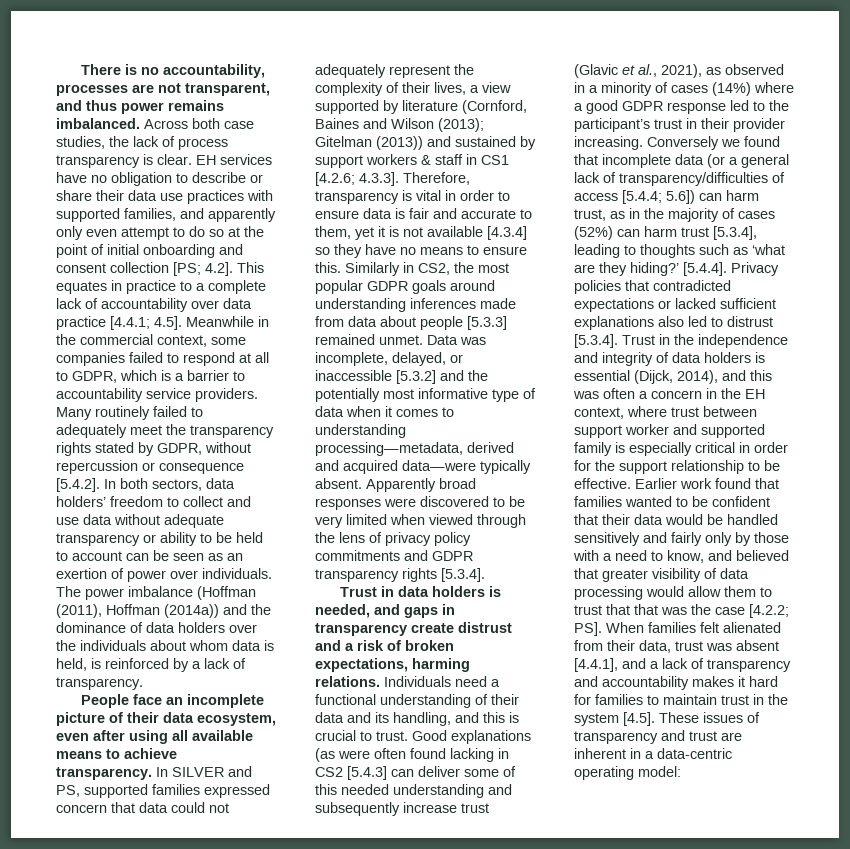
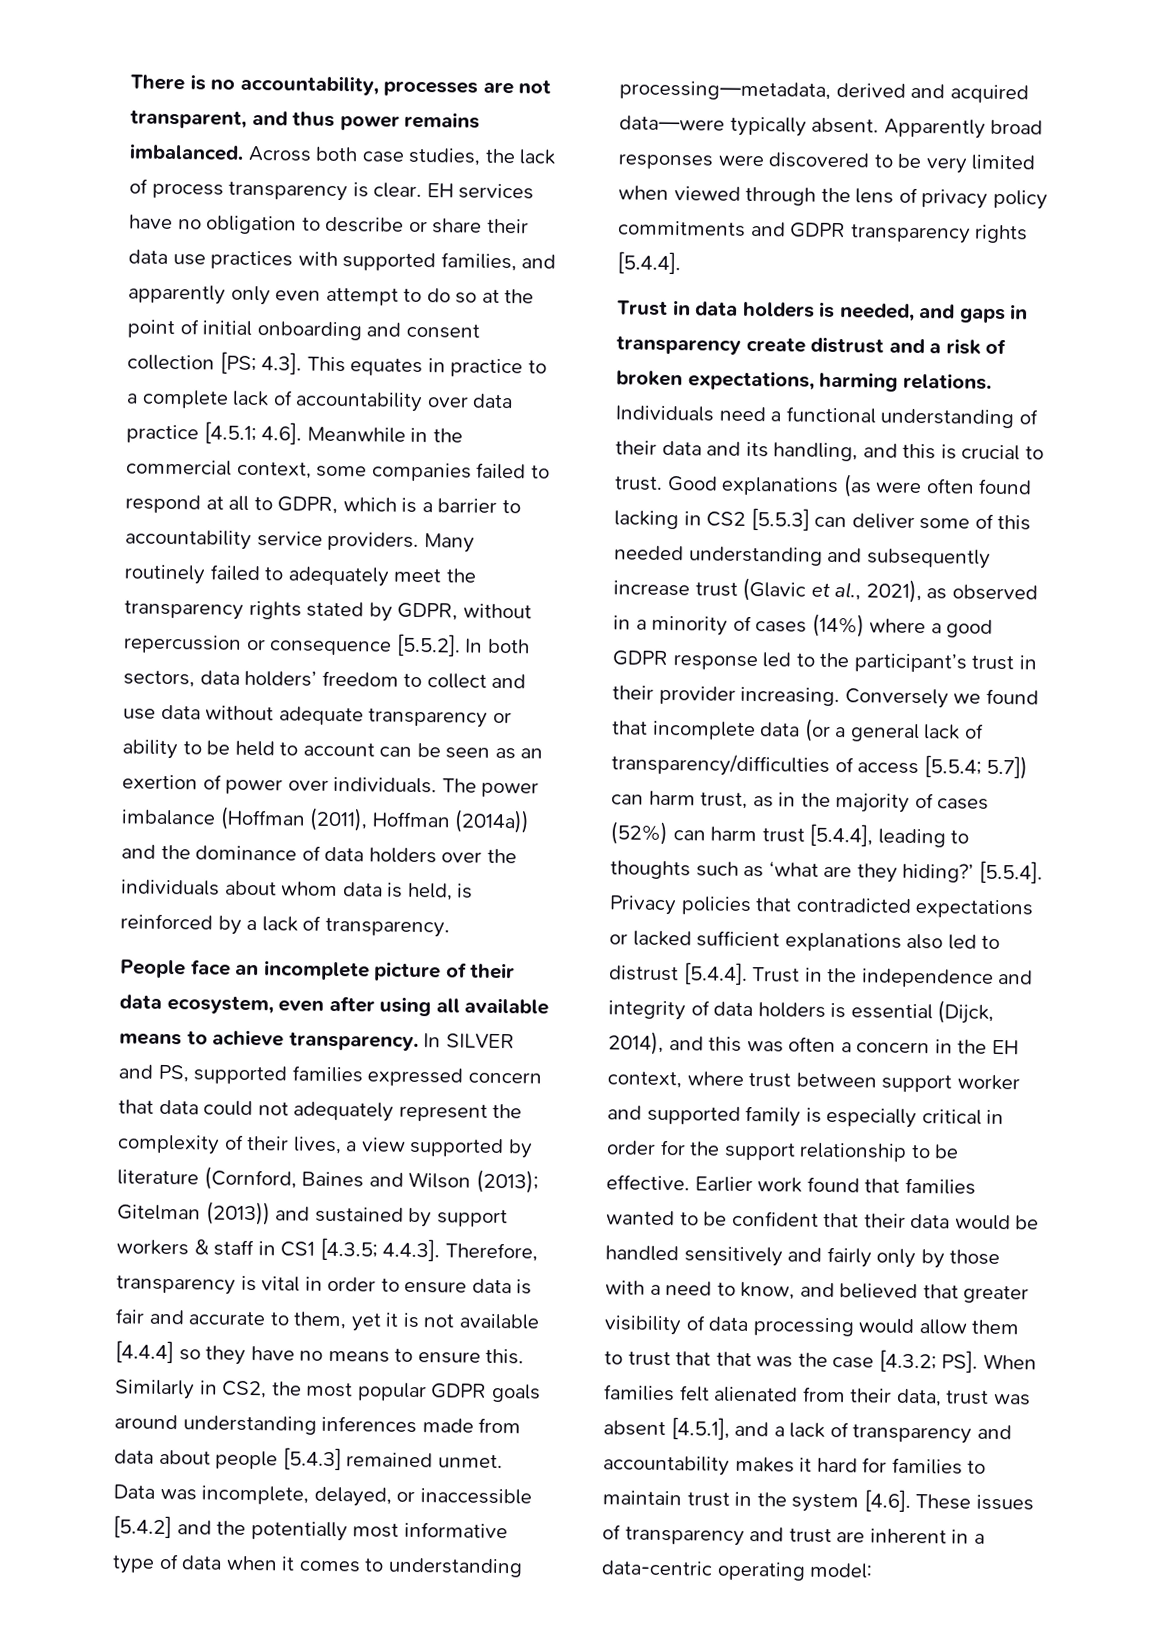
- 4.2]. This equates in practice to a complete lack of accountability over data practice [4.4.1; 4.5]. Meanwhile in the commercial context, some companies failed to respond at all to GDPR, which is a barrier to accountability service providers.
+ 4.3]. This equates in practice to a complete lack of accountability over data practice [4.5.1; 4.6]. Meanwhile in the commercial context, some companies failed to respond at all to GDPR, which is a barrier to accountability service providers.
- Many routinely failed to adequately meet the transparency rights stated by GDPR, without repercussion or consequence [5.4.2]. In both sectors, data holders’ freedom to collect and use data without adequate transparency or ability to be held to account can be seen as an exertion of power over individuals.
+ Many routinely failed to adequately meet the transparency rights stated by GDPR, without repercussion or consequence [5.5.2]. In both sectors, data holders’ freedom to collect and use data without adequate transparency or ability to be held to account can be seen as an exertion of power over individuals.
- Gitelman (2013)) and sustained by support workers & staff in CS1 [4.2.6; 4.3.3]. Therefore, transparency is vital in order to ensure data is fair and accurate to them, yet it is not available [4.3.4] so they have no means to ensure this.
+ Gitelman (2013)) and sustained by support workers & staff in CS1 [4.3.5; 4.4.3]. Therefore, transparency is vital in order to ensure data is fair and accurate to them, yet it is not available [4.4.4] so they have no means to ensure this.
- Similarly in CS2, the most popular GDPR goals around understanding inferences made from data about people [5.3.3] remained unmet.
+ Similarly in CS2, the most popular GDPR goals around understanding inferences made from data about people [5.4.3] remained unmet.
- Data was incomplete, delayed, or inaccessible [5.3.2] and the potentially most informative type of data when it comes to understanding processing—metadata, derived and acquired data—were typically absent.
+ Data was incomplete, delayed, or inaccessible [5.4.2] and the potentially most informative type of data when it comes to understanding processing—metadata, derived and acquired data—were typically absent.
- Apparently broad responses were discovered to be very limited when viewed through the lens of privacy policy commitments and GDPR transparency rights [5.3.4].
+ Apparently broad responses were discovered to be very limited when viewed through the lens of privacy policy commitments and GDPR transparency rights [5.4.4].
- Good explanations (as were often found lacking in CS2 [5.4.3] can deliver some of this needed understanding and subsequently increase trust (Glavic et al., 2021), as observed in a minority of cases (14%) where a good GDPR response led to the participant’s trust in their provider increasing.
+ Good explanations (as were often found lacking in CS2 [5.5.3] can deliver some of this needed understanding and subsequently increase trust (Glavic et al., 2021), as observed in a minority of cases (14%) where a good GDPR response led to the participant’s trust in their provider increasing.
- Conversely we found that incomplete data (or a general lack of transparency/difficulties of access [5.4.4; 5.6]) can harm trust, as in the majority of cases (52%) can harm trust [5.3.4], leading to thoughts such as ‘what are they hiding?’
+ Conversely we found that incomplete data (or a general lack of transparency/difficulties of access [5.5.4; 5.7]) can harm trust, as in the majority of cases (52%) can harm trust [5.4.4], leading to thoughts such as ‘what are they hiding?’
- [5.4.4]. Privacy policies that contradicted expectations or lacked sufficient explanations also led to distrust [5.3.4]. Trust in the independence and integrity of data holders is essential (Dijck, 2014), and this was often a concern in the EH context, where trust between support worker and supported family is especially critical in order for the support relationship to be effective.
+ [5.5.4]. Privacy policies that contradicted expectations or lacked sufficient explanations also led to distrust [5.4.4]. Trust in the independence and integrity of data holders is essential (Dijck, 2014), and this was often a concern in the EH context, where trust between support worker and supported family is especially critical in order for the support relationship to be effective.
- Earlier work found that families wanted to be confident that their data would be handled sensitively and fairly only by those with a need to know, and believed that greater visibility of data processing would allow them to trust that that was the case [4.2.2;
+ Earlier work found that families wanted to be confident that their data would be handled sensitively and fairly only by those with a need to know, and believed that greater visibility of data processing would allow them to trust that that was the case [4.3.2;
- PS]. When families felt alienated from their data, trust was absent [4.4.1], and a lack of transparency and accountability makes it hard for families to maintain trust in the system [4.5]. These issues of transparency and trust are inherent in a data-centric operating model:
+ PS]. When families felt alienated from their data, trust was absent [4.5.1], and a lack of transparency and accountability makes it hard for families to maintain trust in the system [4.6]. These issues of transparency and trust are inherent in a data-centric operating model:

